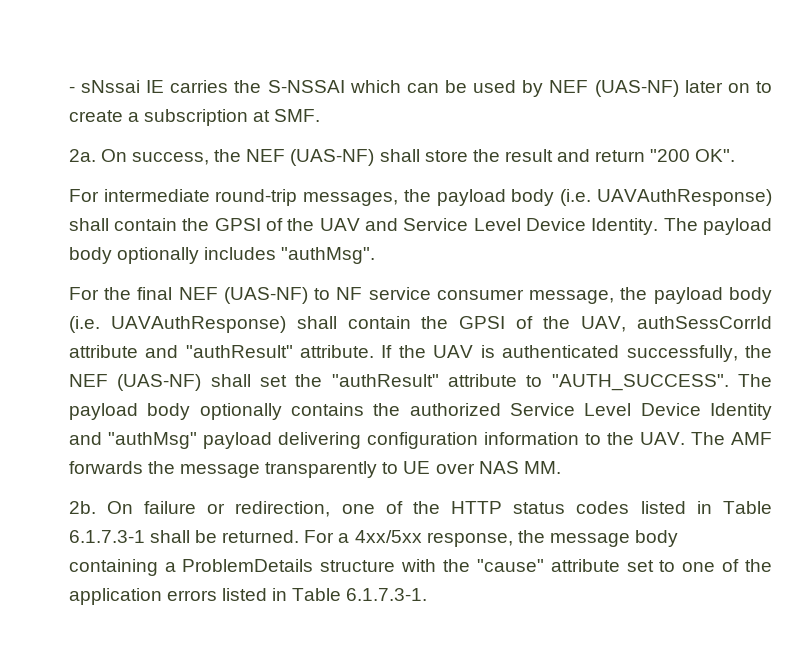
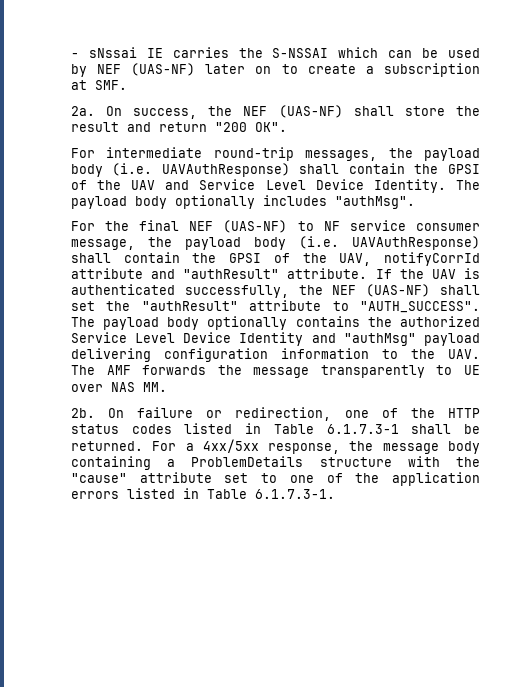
- For the final NEF (UAS-NF) to NF service consumer message, the payload body (i.e. UAVAuthResponse) shall contain the GPSI of the UAV, authSessCorrId attribute and "authResult" attribute.
+ For the final NEF (UAS-NF) to NF service consumer message, the payload body (i.e. UAVAuthResponse) shall contain the GPSI of the UAV, notifyCorrId attribute and "authResult" attribute.

